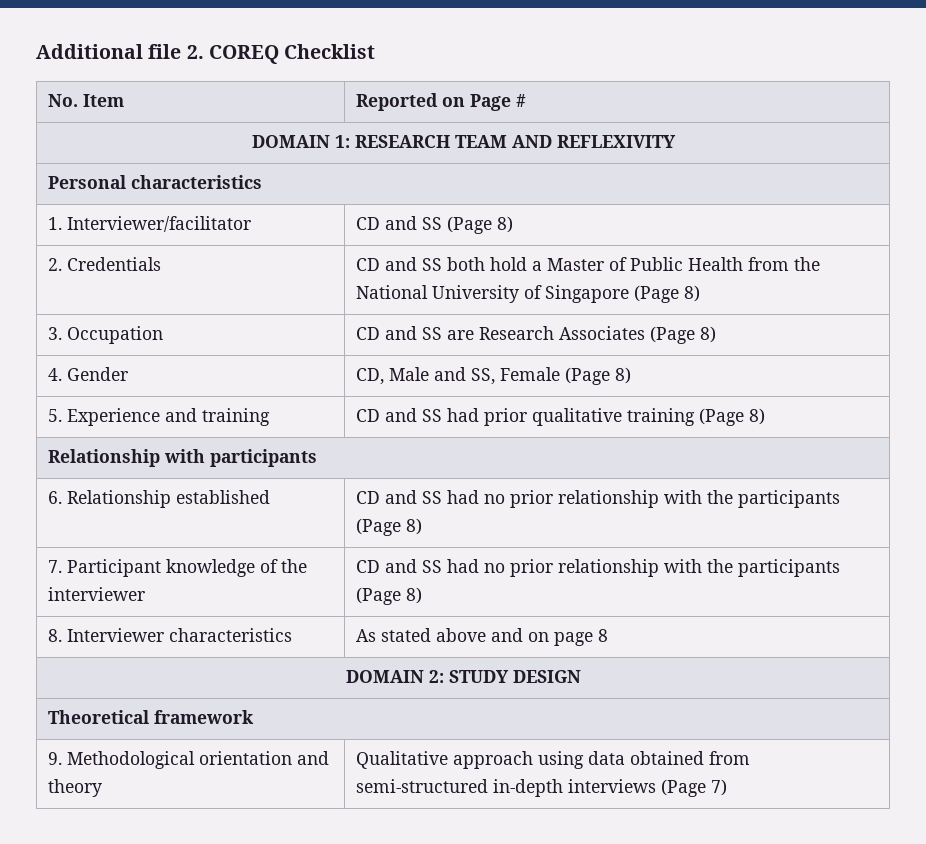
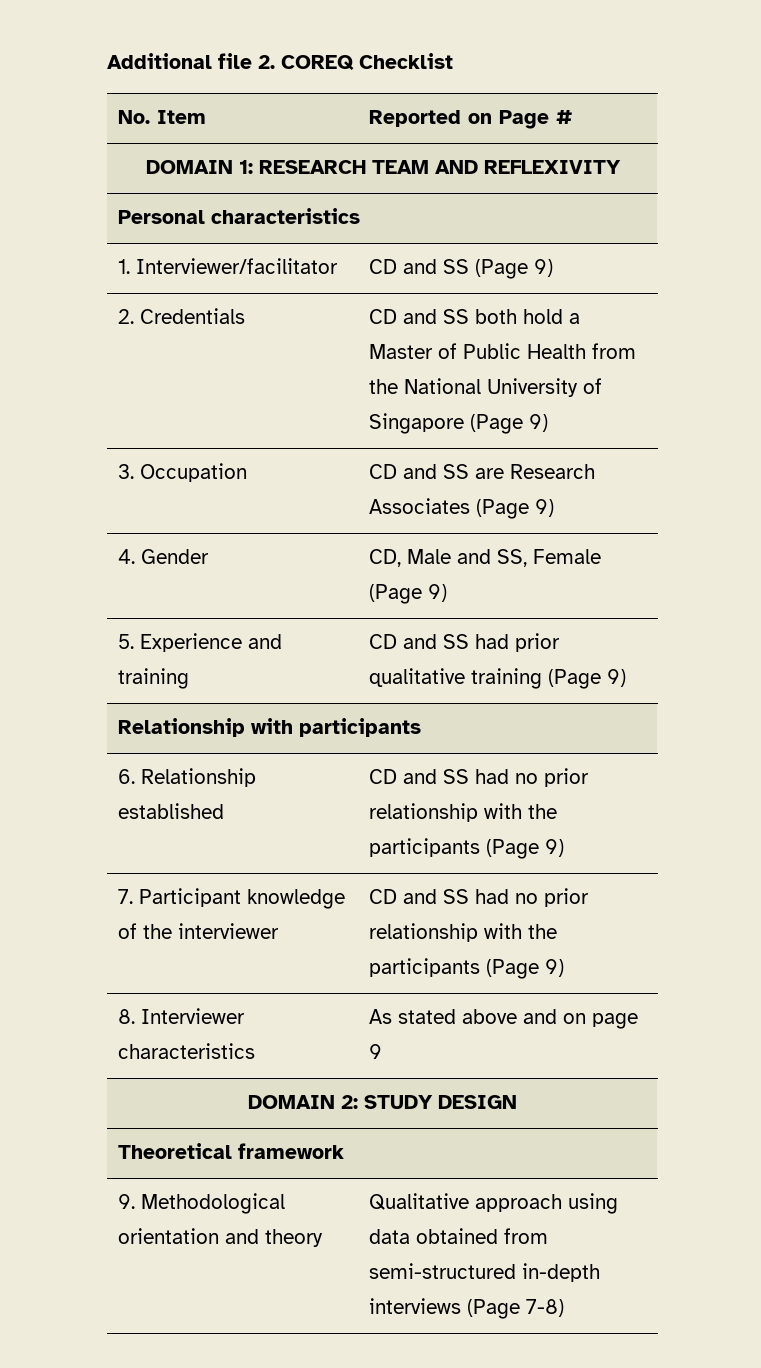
- 1. Interviewer/facilitator | CD and SS (Page 8)
+ 1. Interviewer/facilitator | CD and SS (Page 9)
- 2. Credentials | CD and SS both hold a Master of Public Health from the National University of Singapore (Page 8)
+ 2. Credentials | CD and SS both hold a Master of Public Health from the National University of Singapore (Page 9)
- 3. Occupation | CD and SS are Research Associates (Page 8)
+ 3. Occupation | CD and SS are Research Associates (Page 9)
- 4. Gender | CD, Male and SS, Female (Page 8)
+ 4. Gender | CD, Male and SS, Female (Page 9)
- 5. Experience and training | CD and SS had prior qualitative training (Page 8)
+ 5. Experience and training | CD and SS had prior qualitative training (Page 9)
- 6. Relationship established | CD and SS had no prior relationship with the participants (Page 8)
+ 6. Relationship established | CD and SS had no prior relationship with the participants (Page 9)
- 7. Participant knowledge of the interviewer | CD and SS had no prior relationship with the participants (Page 8)
+ 7. Participant knowledge of the interviewer | CD and SS had no prior relationship with the participants (Page 9)
- 8. Interviewer characteristics | As stated above and on page 8
+ 8. Interviewer characteristics | As stated above and on page 9
- 9. Methodological orientation and theory | Qualitative approach using data obtained from semi-structured in-depth interviews (Page 7)
+ 9. Methodological orientation and theory | Qualitative approach using data obtained from semi-structured in-depth interviews (Page 7-8)

